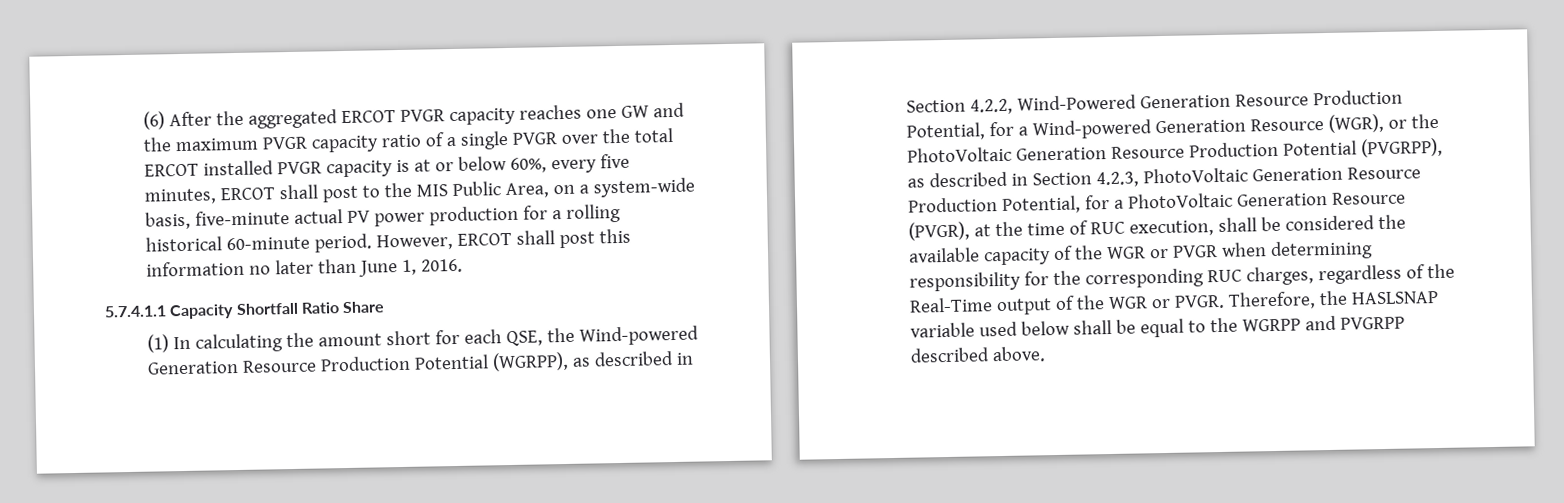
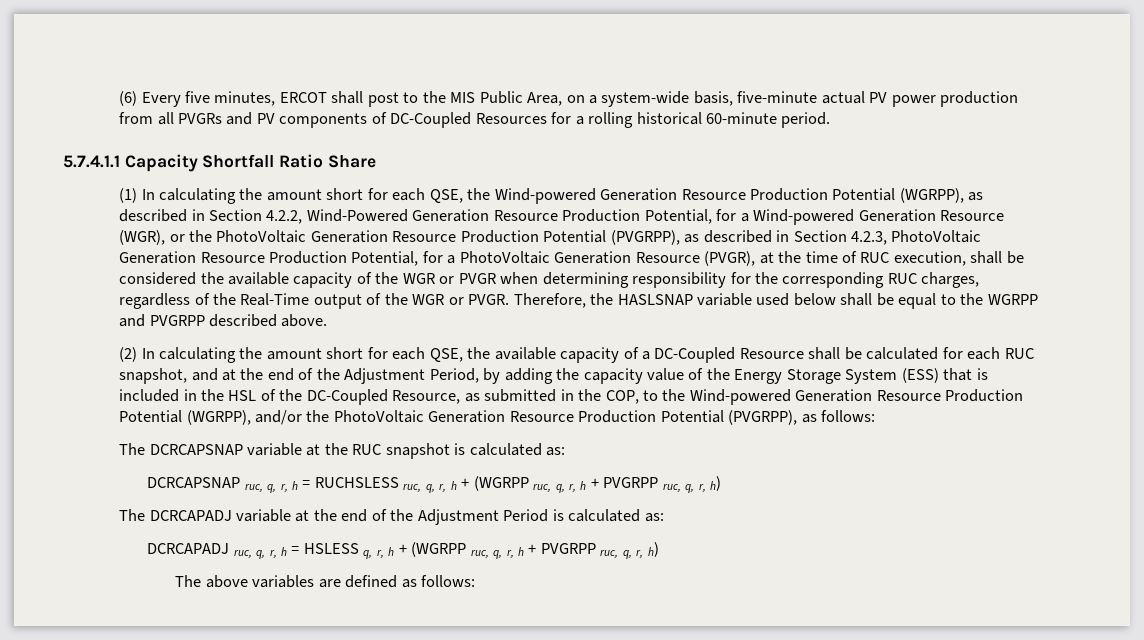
- (6) After the aggregated ERCOT PVGR capacity reaches one GW and the maximum PVGR capacity ratio of a single PVGR over the total ERCOT installed PVGR capacity is at or below 60%, every five minutes, ERCOT shall post to the MIS Public Area, on a system-wide basis, five-minute actual PV power production for a rolling historical 60-minute period. However, ERCOT shall post this information no later than June 1, 2016.
+ (6) Every five minutes, ERCOT shall post to the MIS Public Area, on a system-wide basis, five-minute actual PV power production from all PVGRs and PV components of DC-Coupled Resources for a rolling historical 60-minute period.
+ (2) In calculating the amount short for each QSE, the available capacity of a DC-Coupled Resource shall be calculated for each RUC snapshot, and at the end of the Adjustment Period, by adding the capacity value of the Energy Storage System (ESS) that is included in the HSL of the DC-Coupled Resource, as submitted in the COP, to the Wind-powered Generation Resource Production Potential (WGRPP), and/or the PhotoVoltaic Generation Resource Production Potential (PVGRPP), as follows:
+ The DCRCAPSNAP variable at the RUC snapshot is calculated as:
+ DCRCAPSNAP ruc, q, r, h = RUCHSLESS ruc, q, r, h + (WGRPP ruc, q, r, h + PVGRPP ruc, q, r, h)
+ The DCRCAPADJ variable at the end of the Adjustment Period is calculated as:
+ DCRCAPADJ ruc, q, r, h = HSLESS q, r, h + (WGRPP ruc, q, r, h + PVGRPP ruc, q, r, h)
+ The above variables are defined as follows:

